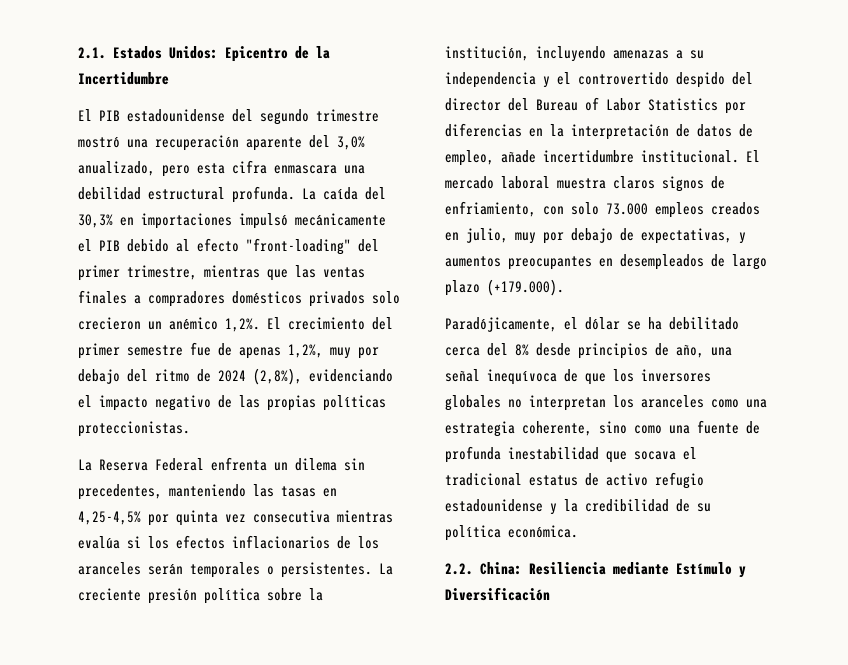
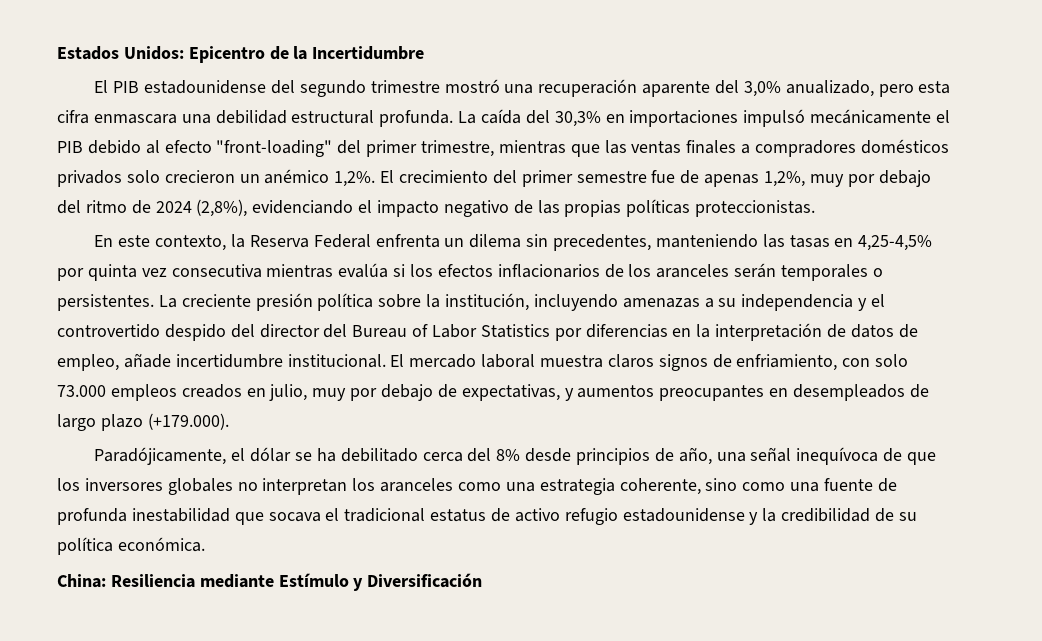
- 2.1. Estados Unidos: Epicentro de la Incertidumbre
+ Estados Unidos: Epicentro de la Incertidumbre
- La Reserva Federal enfrenta un dilema sin precedentes, manteniendo las tasas en 4,25-4,5% por quinta vez consecutiva mientras evalúa si los efectos inflacionarios de los aranceles serán temporales o persistentes.
+ En este contexto, la Reserva Federal enfrenta un dilema sin precedentes, manteniendo las tasas en 4,25-4,5% por quinta vez consecutiva mientras evalúa si los efectos inflacionarios de los aranceles serán temporales o persistentes.
- 2.2. China: Resiliencia mediante Estímulo y Diversificación
+ China: Resiliencia mediante Estímulo y Diversificación

